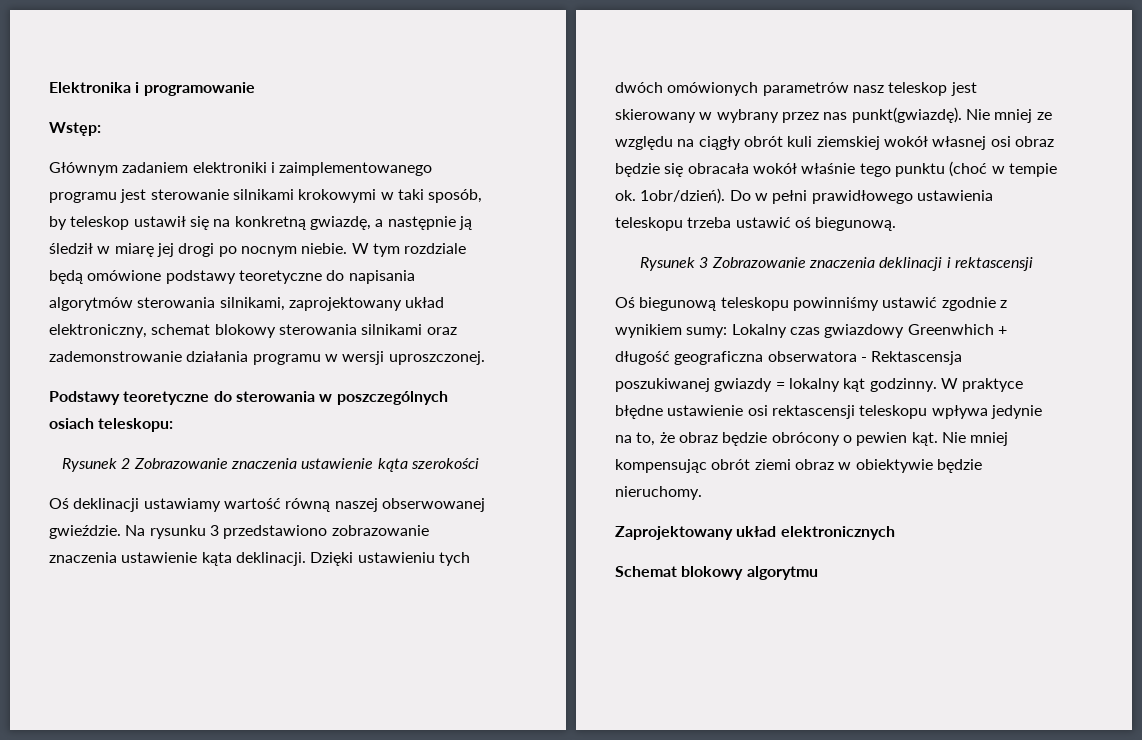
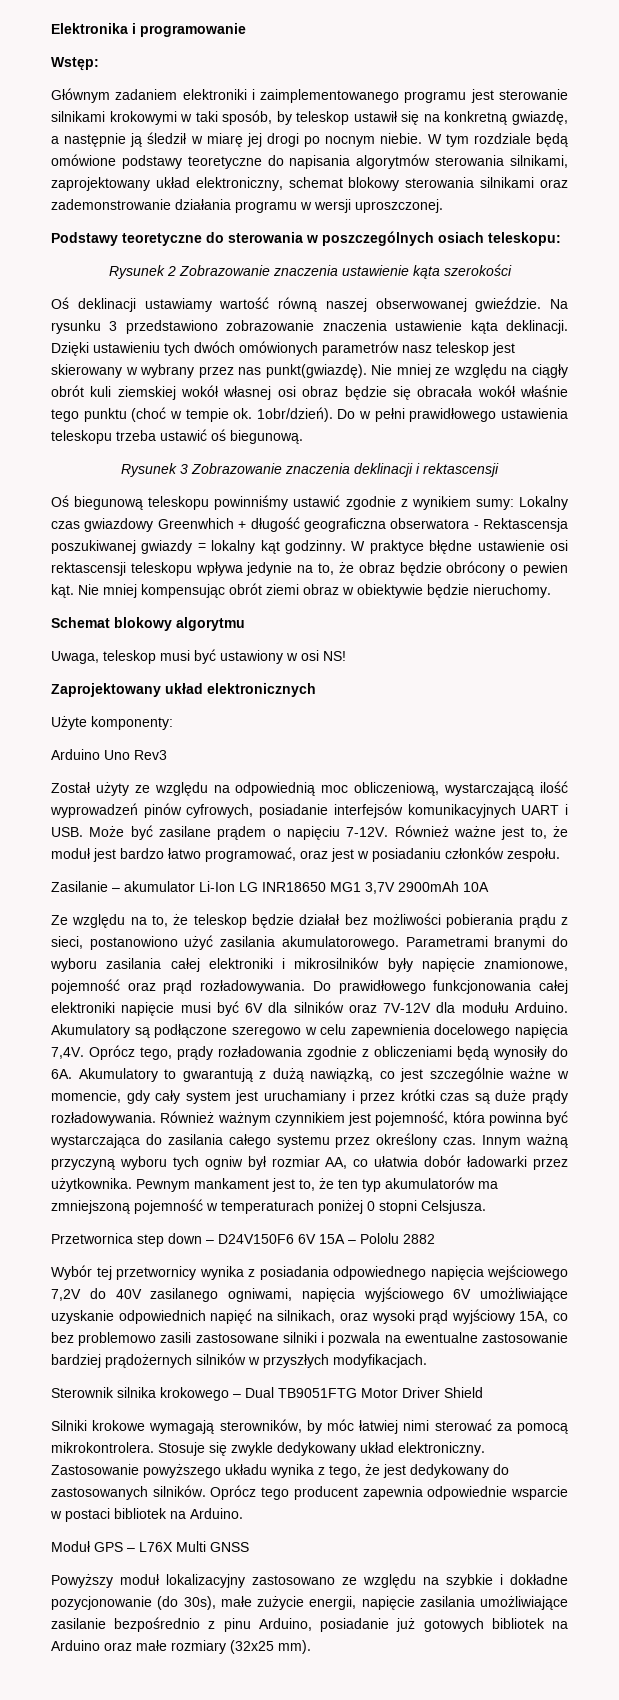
+ Schemat blokowy algorytmu
+ Uwaga, teleskop musi być ustawiony w osi NS!
  Zaprojektowany układ elektronicznych
- Schemat blokowy algorytmu
+ Użyte komponenty:
+ Arduino Uno Rev3
+ Został użyty ze względu na odpowiednią moc obliczeniową, wystarczającą ilość wyprowadzeń pinów cyfrowych, posiadanie interfejsów komunikacyjnych UART i USB. Może być zasilane prądem o napięciu 7-12V. Również ważne jest to, że moduł jest bardzo łatwo programować, oraz jest w posiadaniu członków zespołu.
+ Zasilanie – akumulator Li-Ion LG INR18650 MG1 3,7V 2900mAh 10A
+ Ze względu na to, że teleskop będzie działał bez możliwości pobierania prądu z sieci, postanowiono użyć zasilania akumulatorowego. Parametrami branymi do wyboru zasilania całej elektroniki i mikrosilników były napięcie znamionowe, pojemność oraz prąd rozładowywania. Do prawidłowego funkcjonowania całej elektroniki napięcie musi być 6V dla silników oraz 7V-12V dla modułu Arduino. Akumulatory są podłączone szeregowo w celu zapewnienia docelowego napięcia 7,4V. Oprócz tego, prądy rozładowania zgodnie z obliczeniami będą wynosiły do 6A. Akumulatory to gwarantują z dużą nawiązką, co jest szczególnie ważne w momencie, gdy cały system jest uruchamiany i przez krótki czas są duże prądy rozładowywania. Również ważnym czynnikiem jest pojemność, która powinna być wystarczająca do zasilania całego systemu przez określony czas. Innym ważną przyczyną wyboru tych ogniw był rozmiar AA, co ułatwia dobór ładowarki przez użytkownika. Pewnym mankament jest to, że ten typ akumulatorów ma zmniejszoną pojemność w temperaturach poniżej 0 stopni Celsjusza.
+ Przetwornica step down – D24V150F6 6V 15A – Pololu 2882
+ Wybór tej przetwornicy wynika z posiadania odpowiednego napięcia wejściowego 7,2V do 40V zasilanego ogniwami, napięcia wyjściowego 6V umożliwiające uzyskanie odpowiednich napięć na silnikach, oraz wysoki prąd wyjściowy 15A, co bez problemowo zasili zastosowane silniki i pozwala na ewentualne zastosowanie bardziej prądożernych silników w przyszłych modyfikacjach.
+ Sterownik silnika krokowego – Dual TB9051FTG Motor Driver Shield
+ Silniki krokowe wymagają sterowników, by móc łatwiej nimi sterować za pomocą mikrokontrolera. Stosuje się zwykle dedykowany układ elektroniczny. Zastosowanie powyższego układu wynika z tego, że jest dedykowany do zastosowanych silników. Oprócz tego producent zapewnia odpowiednie wsparcie w postaci bibliotek na Arduino.
+ Moduł GPS – L76X Multi GNSS
+ Powyższy moduł lokalizacyjny zastosowano ze względu na szybkie i dokładne pozycjonowanie (do 30s), małe zużycie energii, napięcie zasilania umożliwiające zasilanie bezpośrednio z pinu Arduino, posiadanie już gotowych bibliotek na Arduino oraz małe rozmiary (32x25 mm).

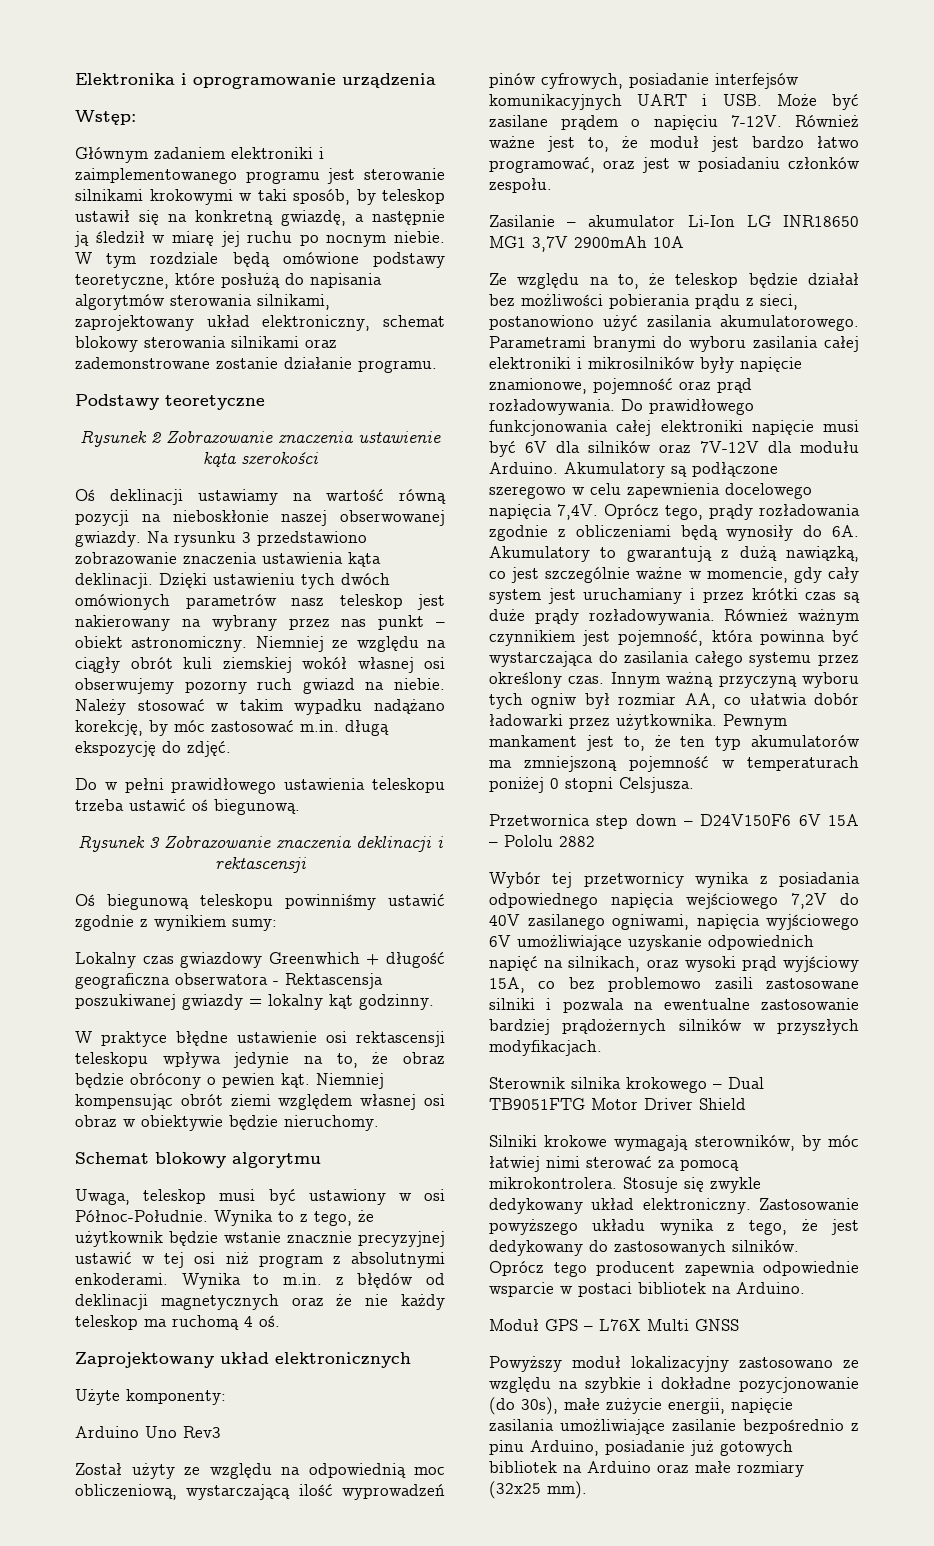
- Elektronika i programowanie
+ Elektronika i oprogramowanie urządzenia
- Głównym zadaniem elektroniki i zaimplementowanego programu jest sterowanie silnikami krokowymi w taki sposób, by teleskop ustawił się na konkretną gwiazdę, a następnie ją śledził w miarę jej drogi po nocnym niebie.
+ Głównym zadaniem elektroniki i zaimplementowanego programu jest sterowanie silnikami krokowymi w taki sposób, by teleskop ustawił się na konkretną gwiazdę, a następnie ją śledził w miarę jej ruchu po nocnym niebie.
- W tym rozdziale będą omówione podstawy teoretyczne do napisania algorytmów sterowania silnikami, zaprojektowany układ elektroniczny, schemat blokowy sterowania silnikami oraz zademonstrowanie działania programu w wersji uproszczonej.
- Podstawy teoretyczne do sterowania w poszczególnych osiach teleskopu:
+ W tym rozdziale będą omówione podstawy teoretyczne, które posłużą do napisania algorytmów sterowania silnikami, zaprojektowany układ elektroniczny, schemat blokowy sterowania silnikami oraz zademonstrowane zostanie działanie programu.
+ Podstawy teoretyczne
- Oś deklinacji ustawiamy wartość równą naszej obserwowanej gwieździe.
+ Oś deklinacji ustawiamy na wartość równą pozycji na nieboskłonie naszej obserwowanej gwiazdy.
- Na rysunku 3 przedstawiono zobrazowanie znaczenia ustawienie kąta deklinacji.
+ Na rysunku 3 przedstawiono zobrazowanie znaczenia ustawienia kąta deklinacji.
- Dzięki ustawieniu tych dwóch omówionych parametrów nasz teleskop jest skierowany w wybrany przez nas punkt(gwiazdę). Nie mniej ze względu na ciągły obrót kuli ziemskiej wokół własnej osi obraz będzie się obracała wokół właśnie tego punktu (choć w tempie ok. 1obr/dzień). Do w pełni prawidłowego ustawienia teleskopu trzeba ustawić oś biegunową.
+ Dzięki ustawieniu tych dwóch omówionych parametrów nasz teleskop jest nakierowany na wybrany przez nas punkt – obiekt astronomiczny. Niemniej ze względu na ciągły obrót kuli ziemskiej wokół własnej osi obserwujemy pozorny ruch gwiazd na niebie. Należy stosować w takim wypadku nadążano korekcję, by móc zastosować m.in. długą ekspozycję do zdjęć.
+ Do w pełni prawidłowego ustawienia teleskopu trzeba ustawić oś biegunową.
- Oś biegunową teleskopu powinniśmy ustawić zgodnie z wynikiem sumy: Lokalny czas gwiazdowy Greenwhich + długość geograficzna obserwatora - Rektascensja poszukiwanej gwiazdy = lokalny kąt godzinny. W praktyce błędne ustawienie osi rektascensji teleskopu wpływa jedynie na to, że obraz będzie obrócony o pewien kąt.
+ Oś biegunową teleskopu powinniśmy ustawić zgodnie z wynikiem sumy:
+ Lokalny czas gwiazdowy Greenwhich + długość geograficzna obserwatora - Rektascensja poszukiwanej gwiazdy = lokalny kąt godzinny.
+ W praktyce błędne ustawienie osi rektascensji teleskopu wpływa jedynie na to, że obraz będzie obrócony o pewien kąt.
- Nie mniej kompensując obrót ziemi obraz w obiektywie będzie nieruchomy.
+ Niemniej kompensując obrót ziemi względem własnej osi obraz w obiektywie będzie nieruchomy.
- Uwaga, teleskop musi być ustawiony w osi NS!
+ Uwaga, teleskop musi być ustawiony w osi Północ-Południe. Wynika to z tego, że użytkownik będzie wstanie znacznie precyzyjnej ustawić w tej osi niż program z absolutnymi enkoderami. Wynika to m.in. z błędów od deklinacji magnetycznych oraz że nie każdy teleskop ma ruchomą 4 oś.

